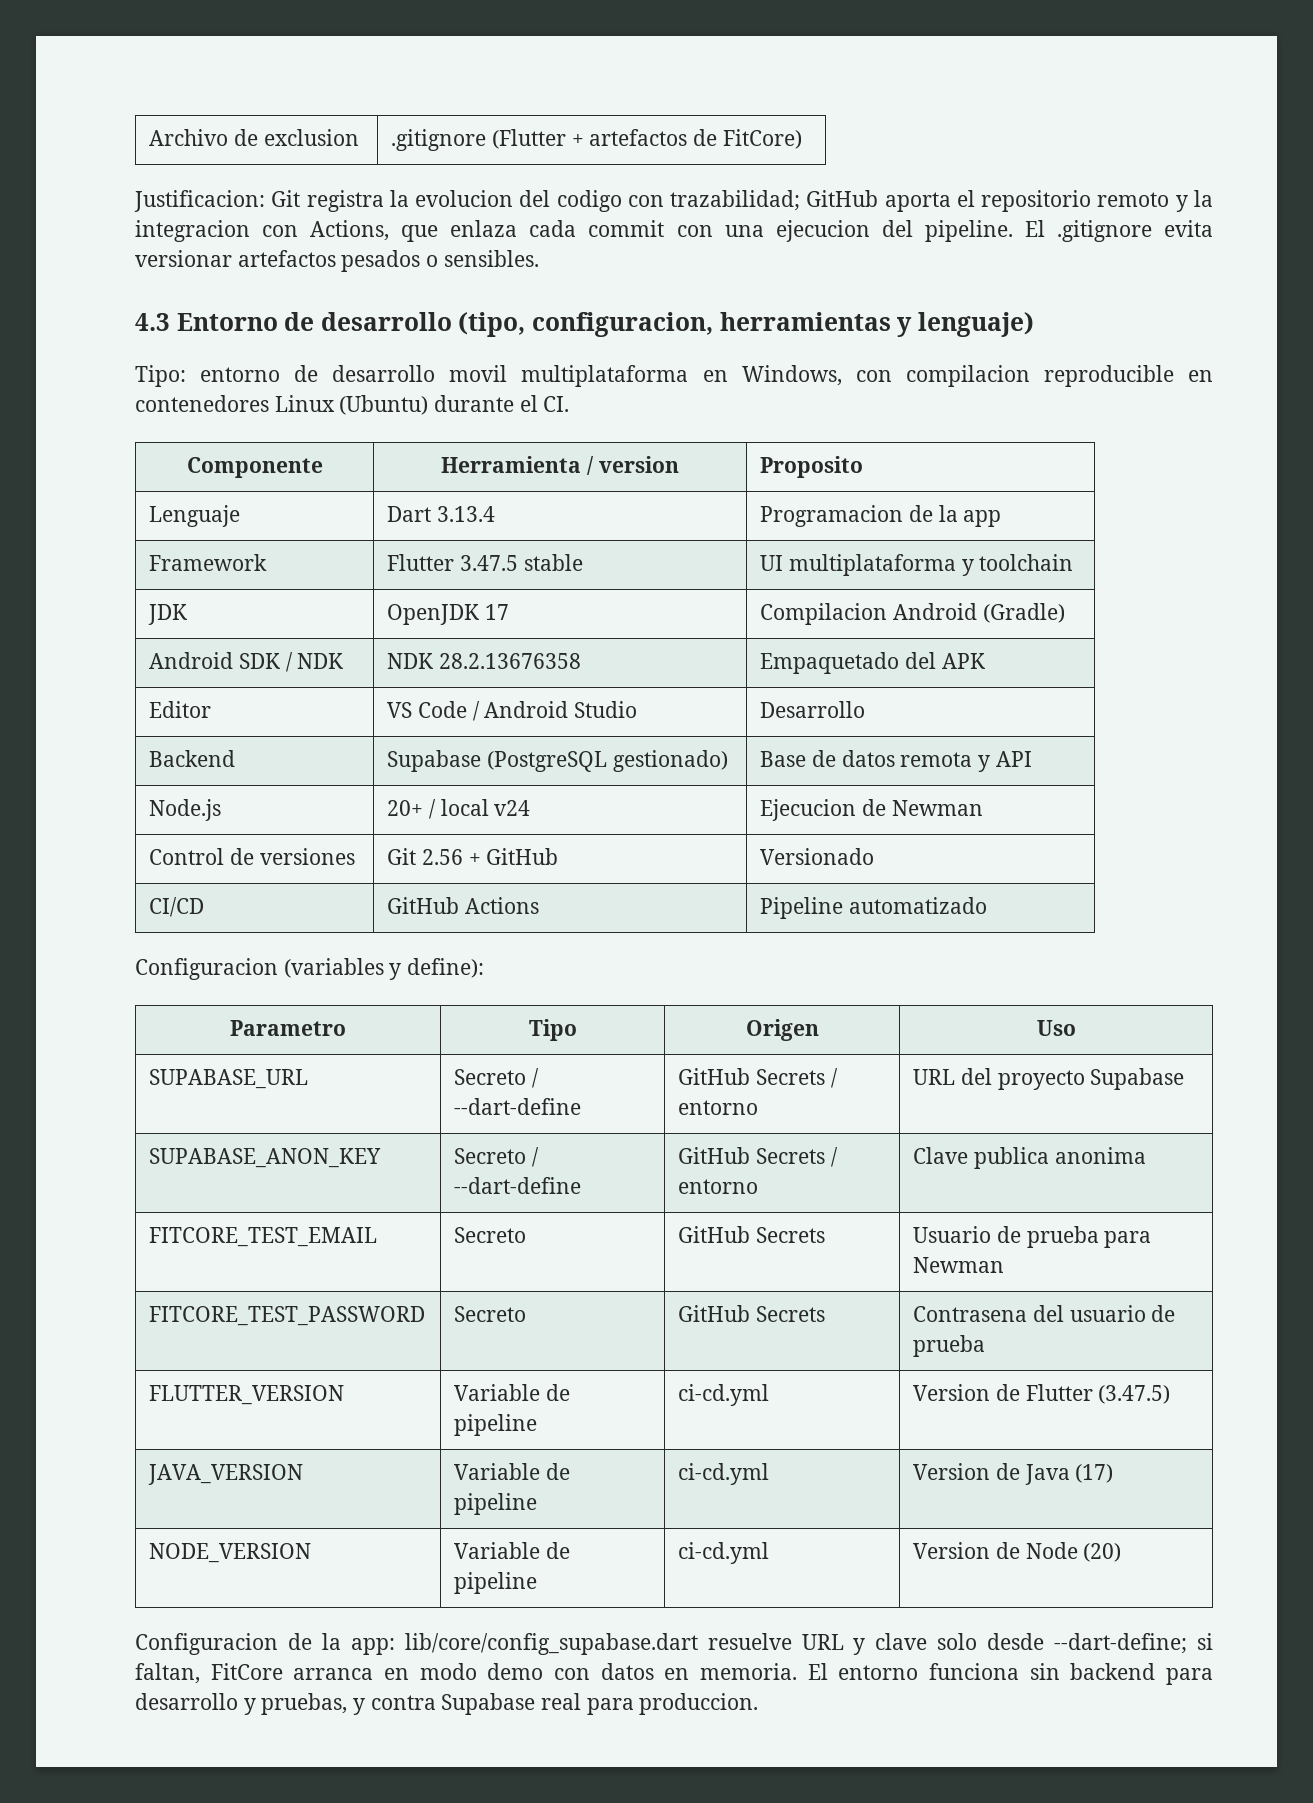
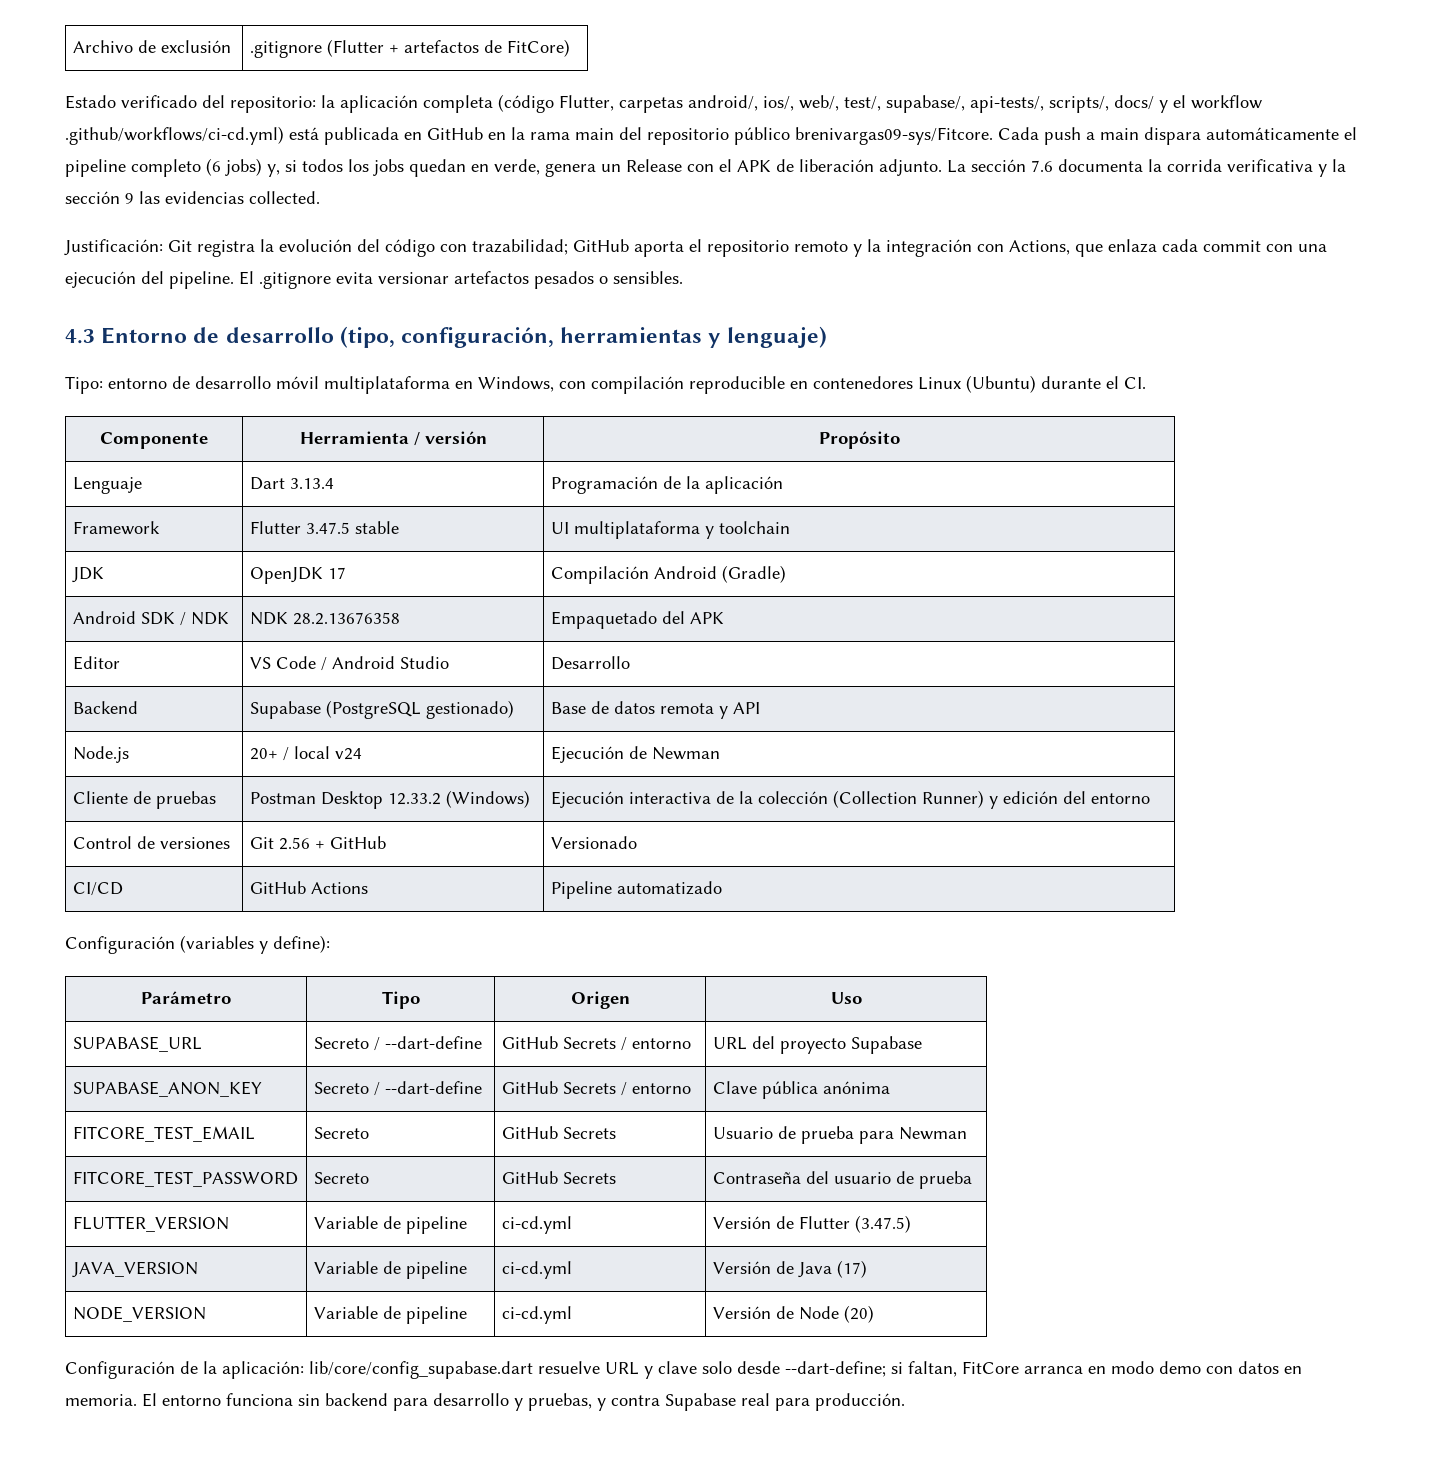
- Archivo de exclusion | .gitignore (Flutter + artefactos de FitCore)
+ Archivo de exclusión | .gitignore (Flutter + artefactos de FitCore)
- Justificacion: Git registra la evolucion del codigo con trazabilidad; GitHub aporta el repositorio remoto y la integracion con Actions, que enlaza cada commit con una ejecucion del pipeline.
+ Estado verificado del repositorio: la aplicación completa (código Flutter, carpetas android/, ios/, web/, test/, supabase/, api-tests/, scripts/, docs/ y el workflow .github/workflows/ci-cd.yml) está publicada en GitHub en la rama main del repositorio público brenivargas09-sys/Fitcore. Cada push a main dispara automáticamente el pipeline completo (6 jobs) y, si todos los jobs quedan en verde, genera un Release con el APK de liberación adjunto. La sección 7.6 documenta la corrida verificativa y la sección 9 las evidencias collected.
+ Justificación: Git registra la evolución del código con trazabilidad; GitHub aporta el repositorio remoto y la integración con Actions, que enlaza cada commit con una ejecución del pipeline.
- 4.3 Entorno de desarrollo (tipo, configuracion, herramientas y lenguaje)
+ 4.3 Entorno de desarrollo (tipo, configuración, herramientas y lenguaje)
- Tipo: entorno de desarrollo movil multiplataforma en Windows, con compilacion reproducible en contenedores Linux (Ubuntu) durante el CI.
+ Tipo: entorno de desarrollo móvil multiplataforma en Windows, con compilación reproducible en contenedores Linux (Ubuntu) durante el CI.
- Componente | Herramienta / version | Proposito
+ Componente | Herramienta / versión | Propósito
- Lenguaje | Dart 3.13.4 | Programacion de la app
+ Lenguaje | Dart 3.13.4 | Programación de la aplicación
- JDK | OpenJDK 17 | Compilacion Android (Gradle)
+ JDK | OpenJDK 17 | Compilación Android (Gradle)
- Node.js | 20+ / local v24 | Ejecucion de Newman
+ Node.js | 20+ / local v24 | Ejecución de Newman
+ Cliente de pruebas | Postman Desktop 12.33.2 (Windows) | Ejecución interactiva de la colección (Collection Runner) y edición del entorno
- Configuracion (variables y define):
+ Configuración (variables y define):
- Parametro | Tipo | Origen | Uso
+ Parámetro | Tipo | Origen | Uso
- SUPABASE_ANON_KEY | Secreto / --dart-define | GitHub Secrets / entorno | Clave publica anonima
+ SUPABASE_ANON_KEY | Secreto / --dart-define | GitHub Secrets / entorno | Clave pública anónima
- FITCORE_TEST_PASSWORD | Secreto | GitHub Secrets | Contrasena del usuario de prueba
+ FITCORE_TEST_PASSWORD | Secreto | GitHub Secrets | Contraseña del usuario de prueba
- FLUTTER_VERSION | Variable de pipeline | ci-cd.yml | Version de Flutter (3.47.5)
+ FLUTTER_VERSION | Variable de pipeline | ci-cd.yml | Versión de Flutter (3.47.5)
- JAVA_VERSION | Variable de pipeline | ci-cd.yml | Version de Java (17)
+ JAVA_VERSION | Variable de pipeline | ci-cd.yml | Versión de Java (17)
- NODE_VERSION | Variable de pipeline | ci-cd.yml | Version de Node (20)
+ NODE_VERSION | Variable de pipeline | ci-cd.yml | Versión de Node (20)
- Configuracion de la app: lib/core/config_supabase.dart resuelve URL y clave solo desde --dart-define; si faltan, FitCore arranca en modo demo con datos en memoria.
+ Configuración de la aplicación: lib/core/config_supabase.dart resuelve URL y clave solo desde --dart-define; si faltan, FitCore arranca en modo demo con datos en memoria.
- El entorno funciona sin backend para desarrollo y pruebas, y contra Supabase real para produccion.
+ El entorno funciona sin backend para desarrollo y pruebas, y contra Supabase real para producción.

